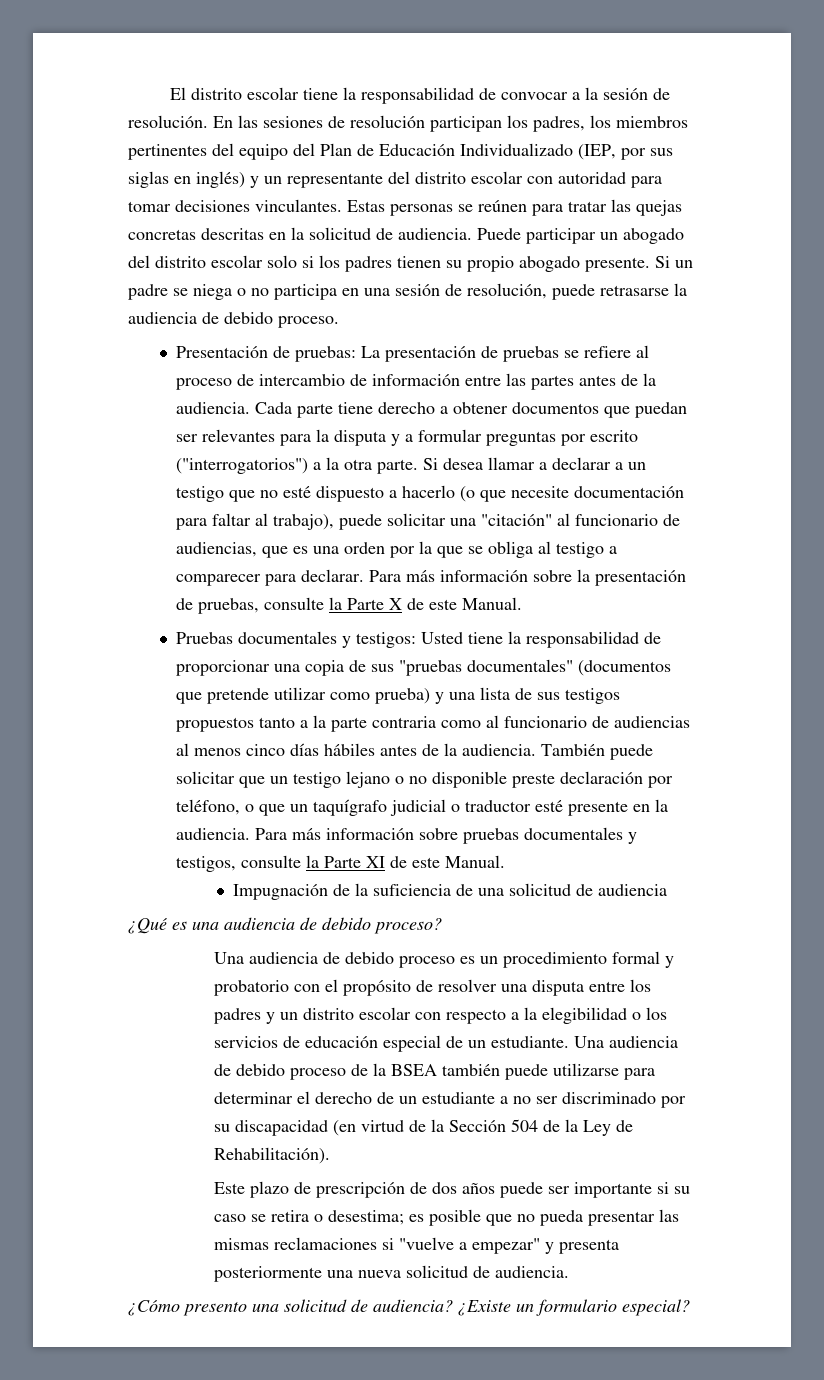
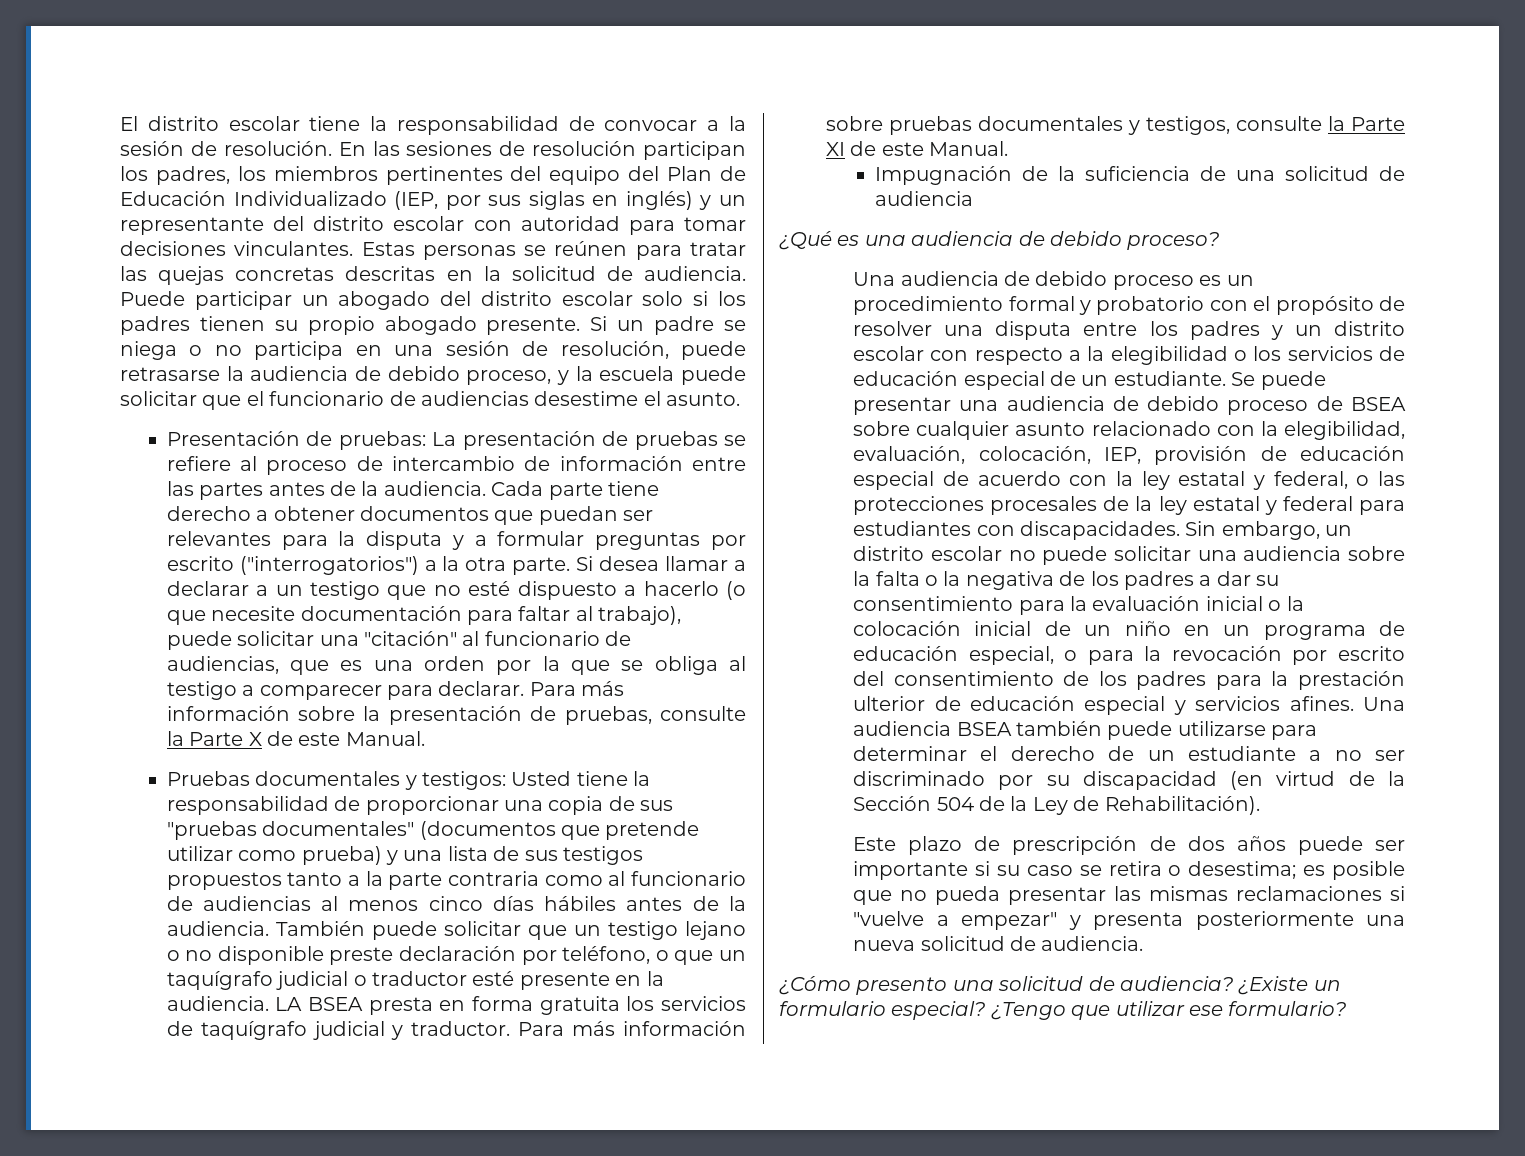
- Si un padre se niega o no participa en una sesión de resolución, puede retrasarse la audiencia de debido proceso.
+ Si un padre se niega o no participa en una sesión de resolución, puede retrasarse la audiencia de debido proceso, y la escuela puede solicitar que el funcionario de audiencias desestime el asunto.
+ LA BSEA presta en forma gratuita los servicios de taquígrafo judicial y traductor.
- Una audiencia de debido proceso de la BSEA también puede utilizarse para determinar el derecho de un estudiante a no ser discriminado por su discapacidad (en virtud de la Sección 504 de la Ley de Rehabilitación).
+ Se puede presentar una audiencia de debido proceso de BSEA sobre cualquier asunto relacionado con la elegibilidad, evaluación, colocación, IEP, provisión de educación especial de acuerdo con la ley estatal y federal, o las protecciones procesales de la ley estatal y federal para estudiantes con discapacidades. Sin embargo, un distrito escolar no puede solicitar una audiencia sobre la falta o la negativa de los padres a dar su consentimiento para la evaluación inicial o la colocación inicial de un niño en un programa de educación especial, o para la revocación por escrito del consentimiento de los padres para la prestación ulterior de educación especial y servicios afines. Una audiencia BSEA también puede utilizarse para determinar el derecho de un estudiante a no ser discriminado por su discapacidad (en virtud de la Sección 504 de la Ley de Rehabilitación).
+ ¿Tengo que utilizar ese formulario?

